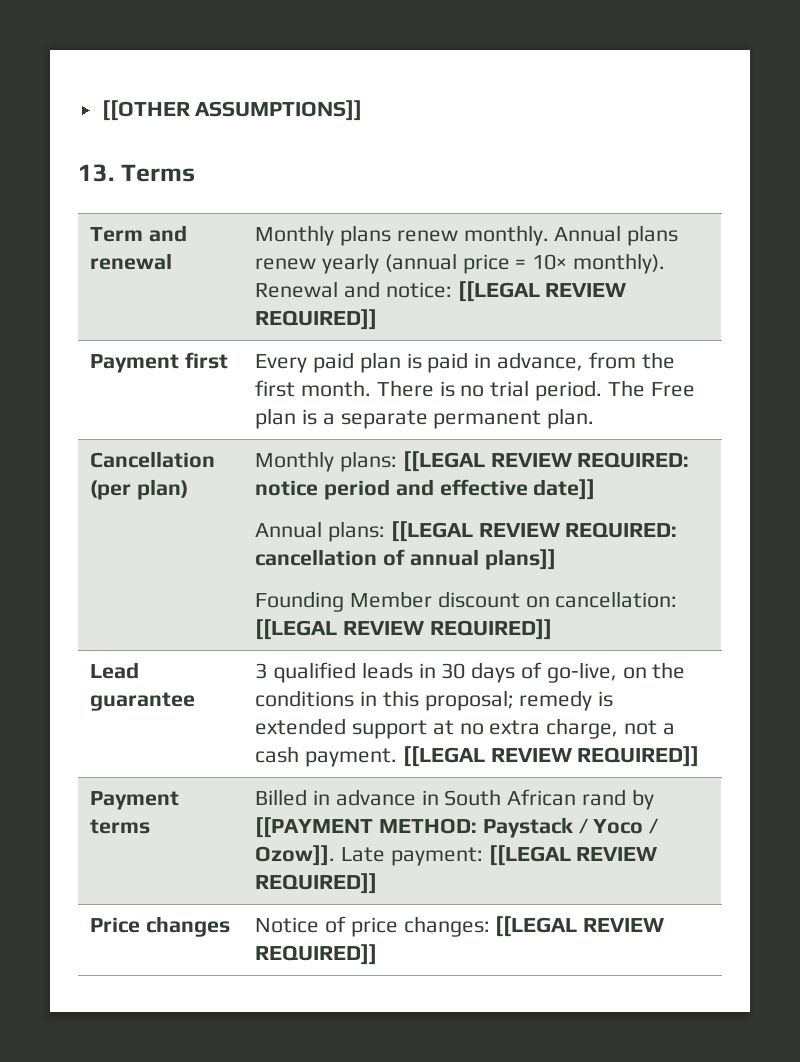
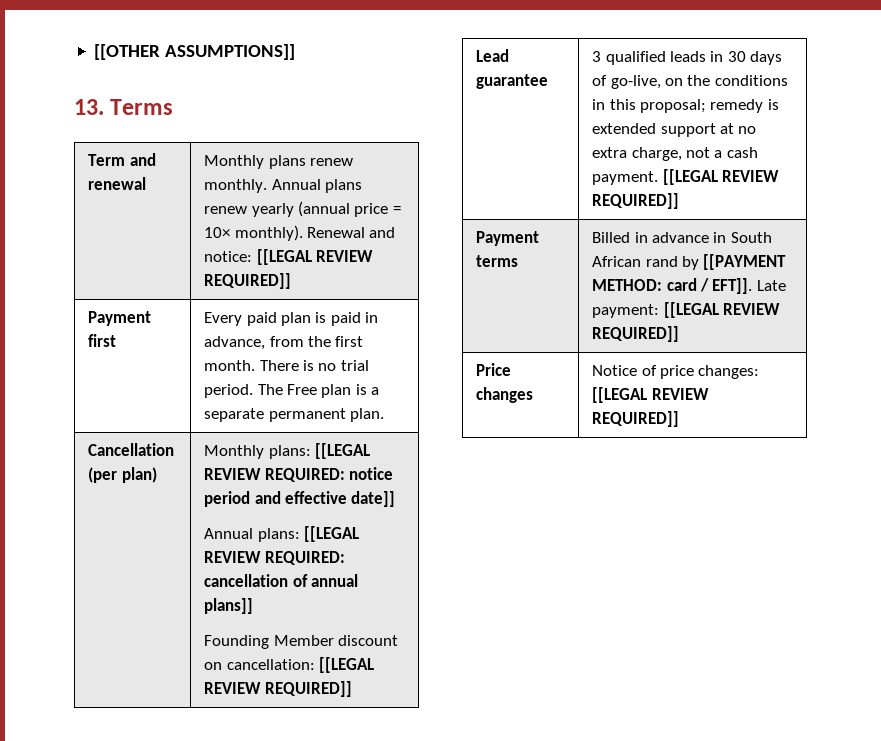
- Payment terms | Billed in advance in South African rand by [[PAYMENT METHOD: Paystack / Yoco / Ozow]]. Late payment: [[LEGAL REVIEW REQUIRED]]
+ Payment terms | Billed in advance in South African rand by [[PAYMENT METHOD: card / EFT]]. Late payment: [[LEGAL REVIEW REQUIRED]]

